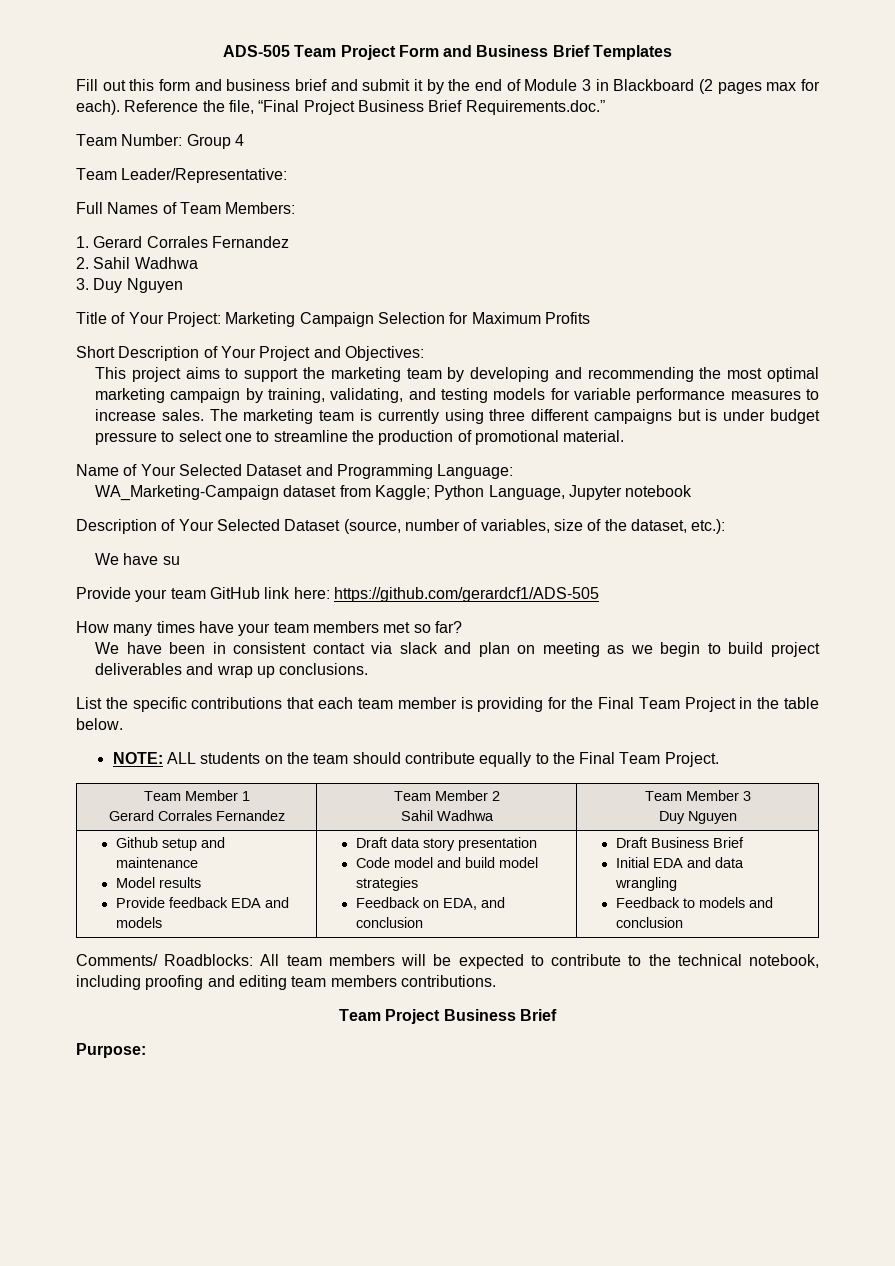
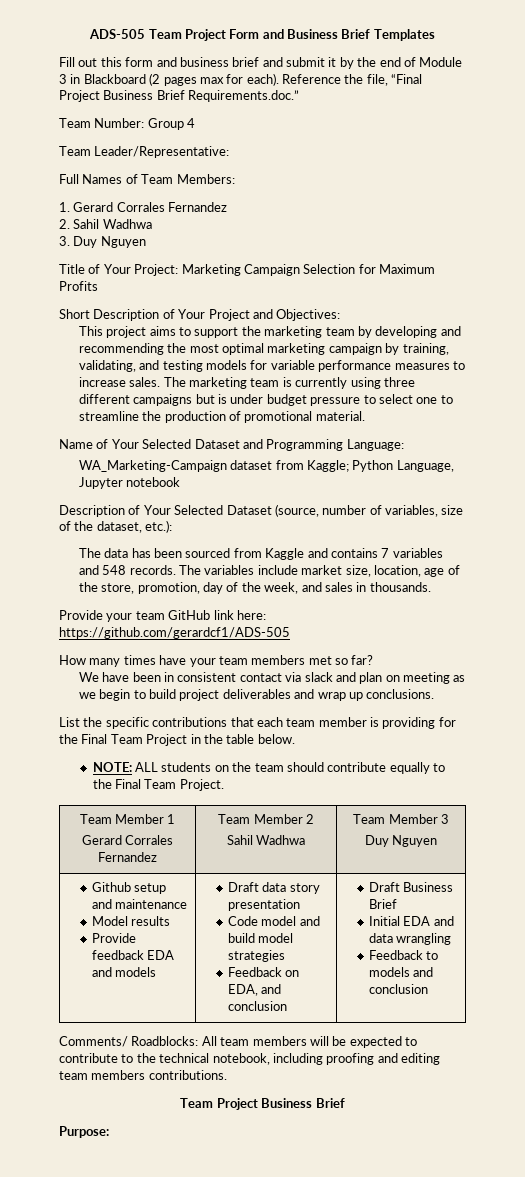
- We have su
+ The data has been sourced from Kaggle and contains 7 variables and 548 records. The variables include market size, location, age of the store, promotion, day of the week, and sales in thousands.

